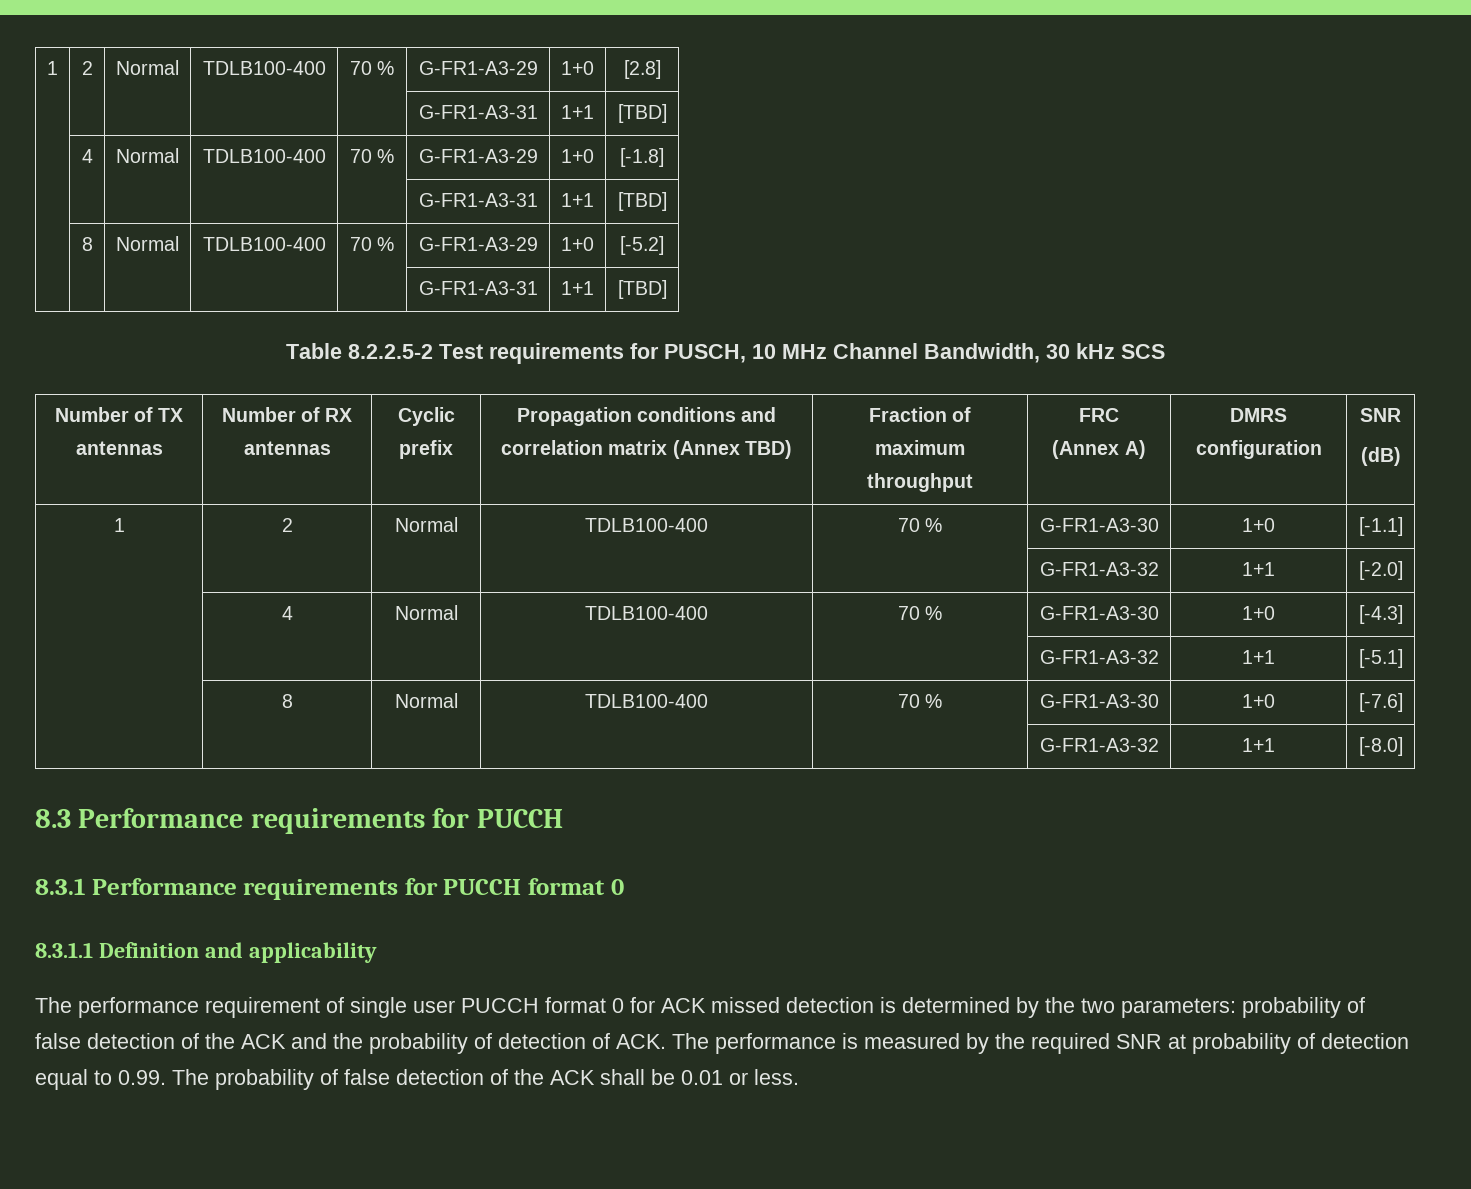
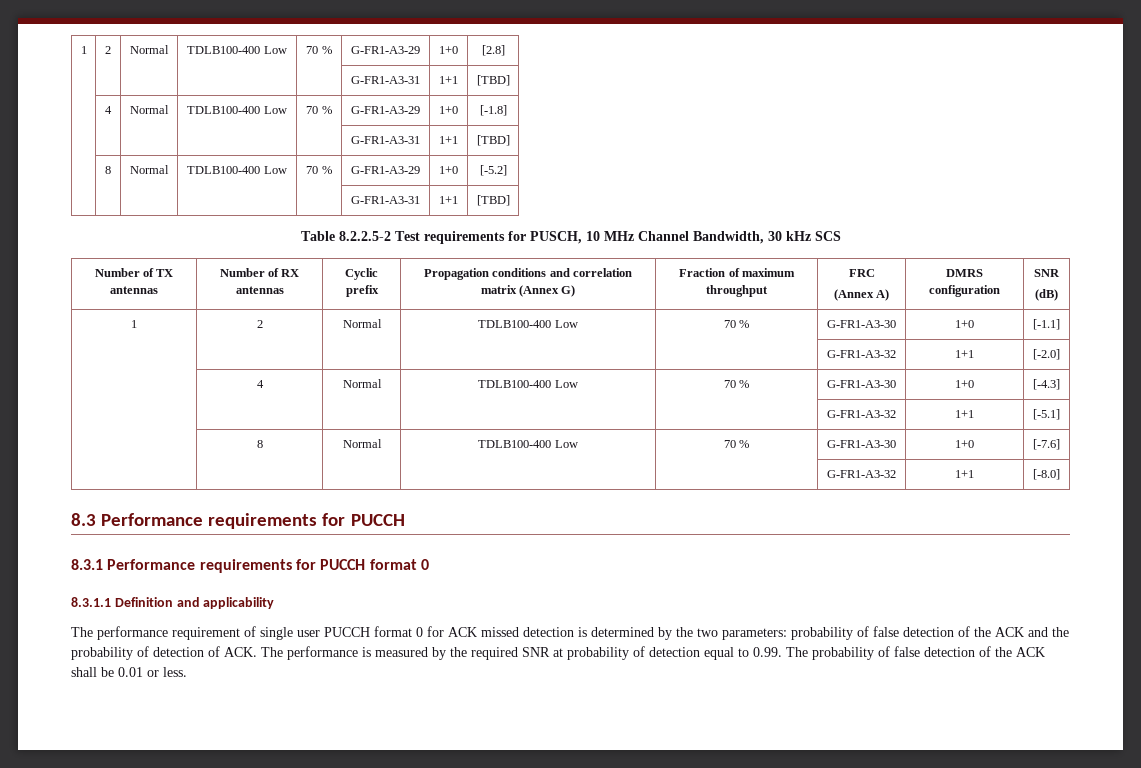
- 1 | 2 | Normal | TDLB100-400 | 70 % | G-FR1-A3-29 | 1+0 | [2.8]
+ 1 | 2 | Normal | TDLB100-400 Low | 70 % | G-FR1-A3-29 | 1+0 | [2.8]
- | 4 | Normal | TDLB100-400 | 70 % | G-FR1-A3-29 | 1+0 | [-1.8]
+ | 4 | Normal | TDLB100-400 Low | 70 % | G-FR1-A3-29 | 1+0 | [-1.8]
- | 8 | Normal | TDLB100-400 | 70 % | G-FR1-A3-29 | 1+0 | [-5.2]
+ | 8 | Normal | TDLB100-400 Low | 70 % | G-FR1-A3-29 | 1+0 | [-5.2]
- Number of TX antennas | Number of RX antennas | Cyclic prefix | Propagation conditions and correlation matrix (Annex TBD) | Fraction of maximum throughput | FRC
+ Number of TX antennas | Number of RX antennas | Cyclic prefix | Propagation conditions and correlation matrix (Annex G) | Fraction of maximum throughput | FRC
- 1 | 2 | Normal | TDLB100-400 | 70 % | G-FR1-A3-30 | 1+0 | [-1.1]
+ 1 | 2 | Normal | TDLB100-400 Low | 70 % | G-FR1-A3-30 | 1+0 | [-1.1]
- | 4 | Normal | TDLB100-400 | 70 % | G-FR1-A3-30 | 1+0 | [-4.3]
+ | 4 | Normal | TDLB100-400 Low | 70 % | G-FR1-A3-30 | 1+0 | [-4.3]
- | 8 | Normal | TDLB100-400 | 70 % | G-FR1-A3-30 | 1+0 | [-7.6]
+ | 8 | Normal | TDLB100-400 Low | 70 % | G-FR1-A3-30 | 1+0 | [-7.6]

